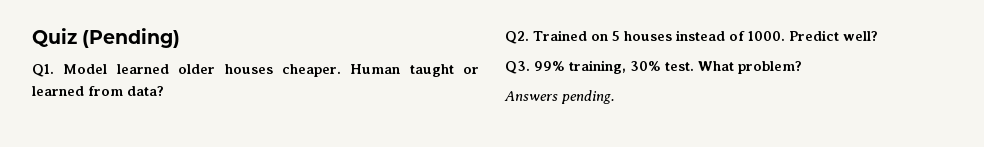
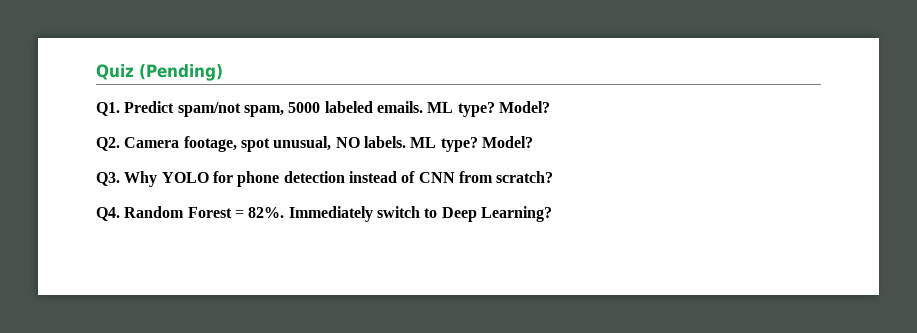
- Q1. Model learned older houses cheaper. Human taught or learned from data?
- Q2. Trained on 5 houses instead of 1000. Predict well?
- Q3. 99% training, 30% test. What problem?
- Answers pending.
+ Q1. Predict spam/not spam, 5000 labeled emails. ML type? Model?
+ Q2. Camera footage, spot unusual, NO labels. ML type? Model?
+ Q3. Why YOLO for phone detection instead of CNN from scratch?
+ Q4. Random Forest = 82%. Immediately switch to Deep Learning?

